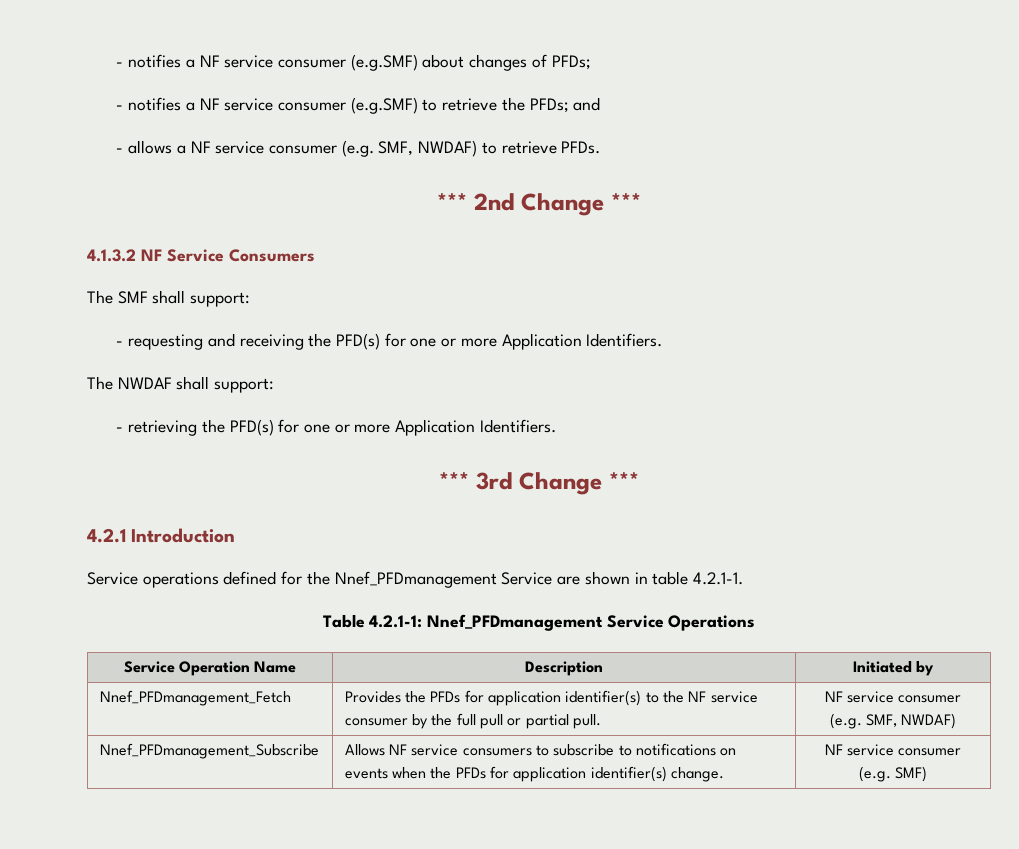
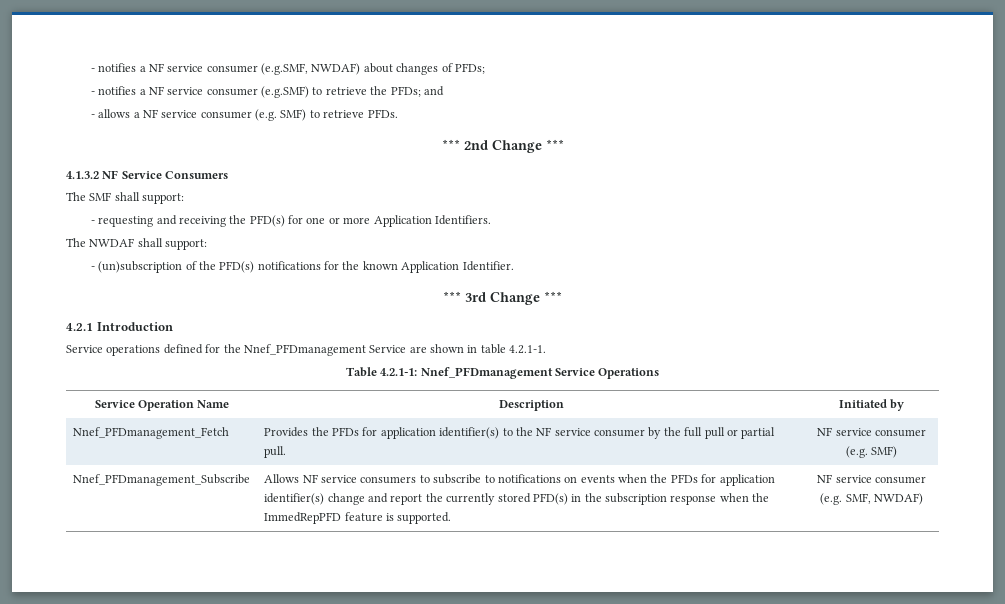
- - notifies a NF service consumer (e.g.SMF) about changes of PFDs;
+ - notifies a NF service consumer (e.g.SMF, NWDAF) about changes of PFDs;
- - allows a NF service consumer (e.g. SMF, NWDAF) to retrieve PFDs.
+ - allows a NF service consumer (e.g. SMF) to retrieve PFDs.
- - retrieving the PFD(s) for one or more Application Identifiers.
+ - (un)subscription of the PFD(s) notifications for the known Application Identifier.
- Nnef_PFDmanagement_Fetch | Provides the PFDs for application identifier(s) to the NF service consumer by the full pull or partial pull. | NF service consumer (e.g. SMF, NWDAF)
+ Nnef_PFDmanagement_Fetch | Provides the PFDs for application identifier(s) to the NF service consumer by the full pull or partial pull. | NF service consumer (e.g. SMF)
- Nnef_PFDmanagement_Subscribe | Allows NF service consumers to subscribe to notifications on events when the PFDs for application identifier(s) change. | NF service consumer (e.g. SMF)
+ Nnef_PFDmanagement_Subscribe | Allows NF service consumers to subscribe to notifications on events when the PFDs for application identifier(s) change and report the currently stored PFD(s) in the subscription response when the ImmedRepPFD feature is supported. | NF service consumer (e.g. SMF, NWDAF)

